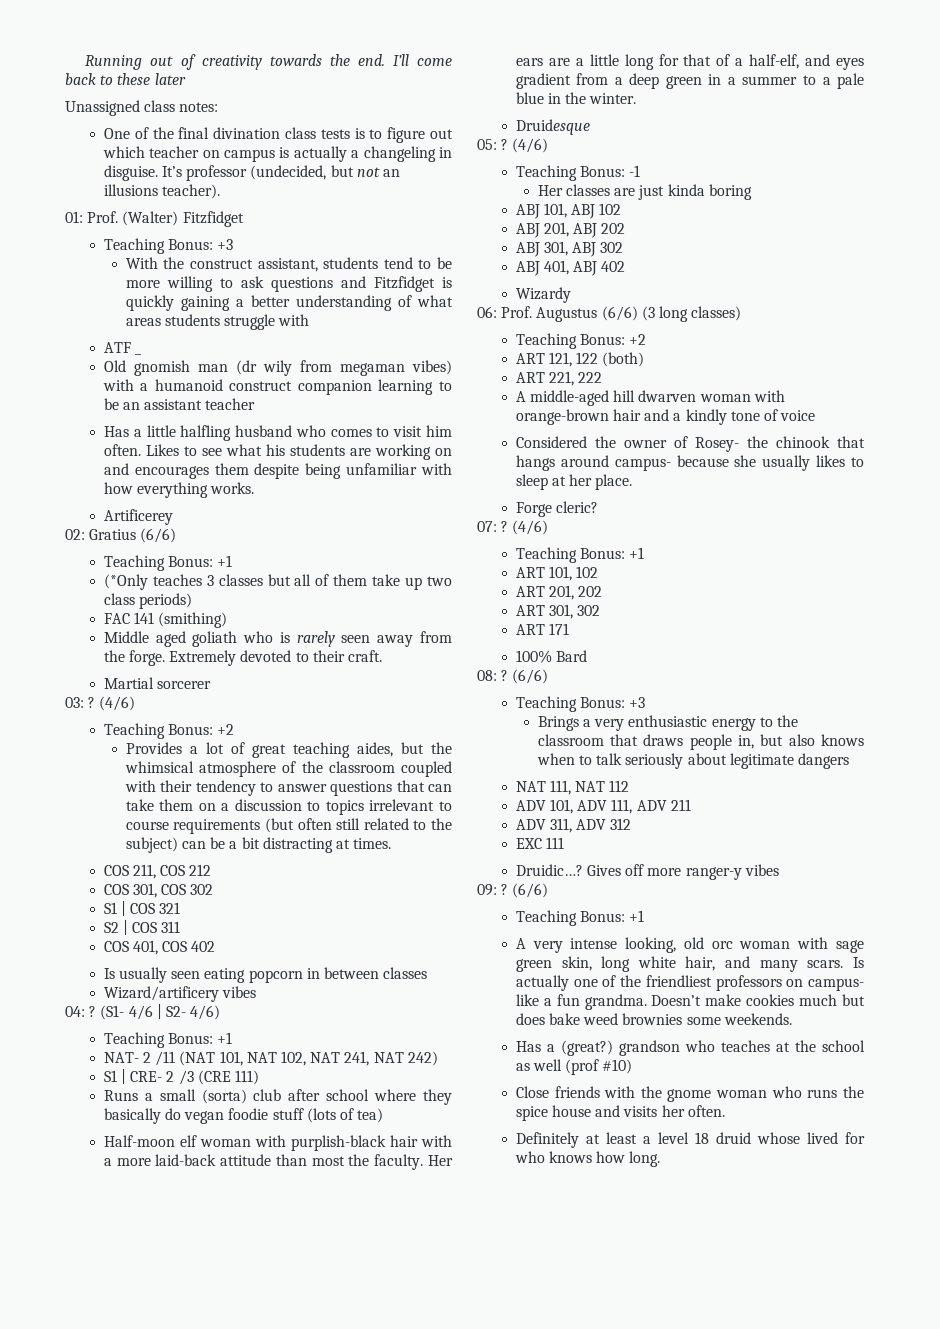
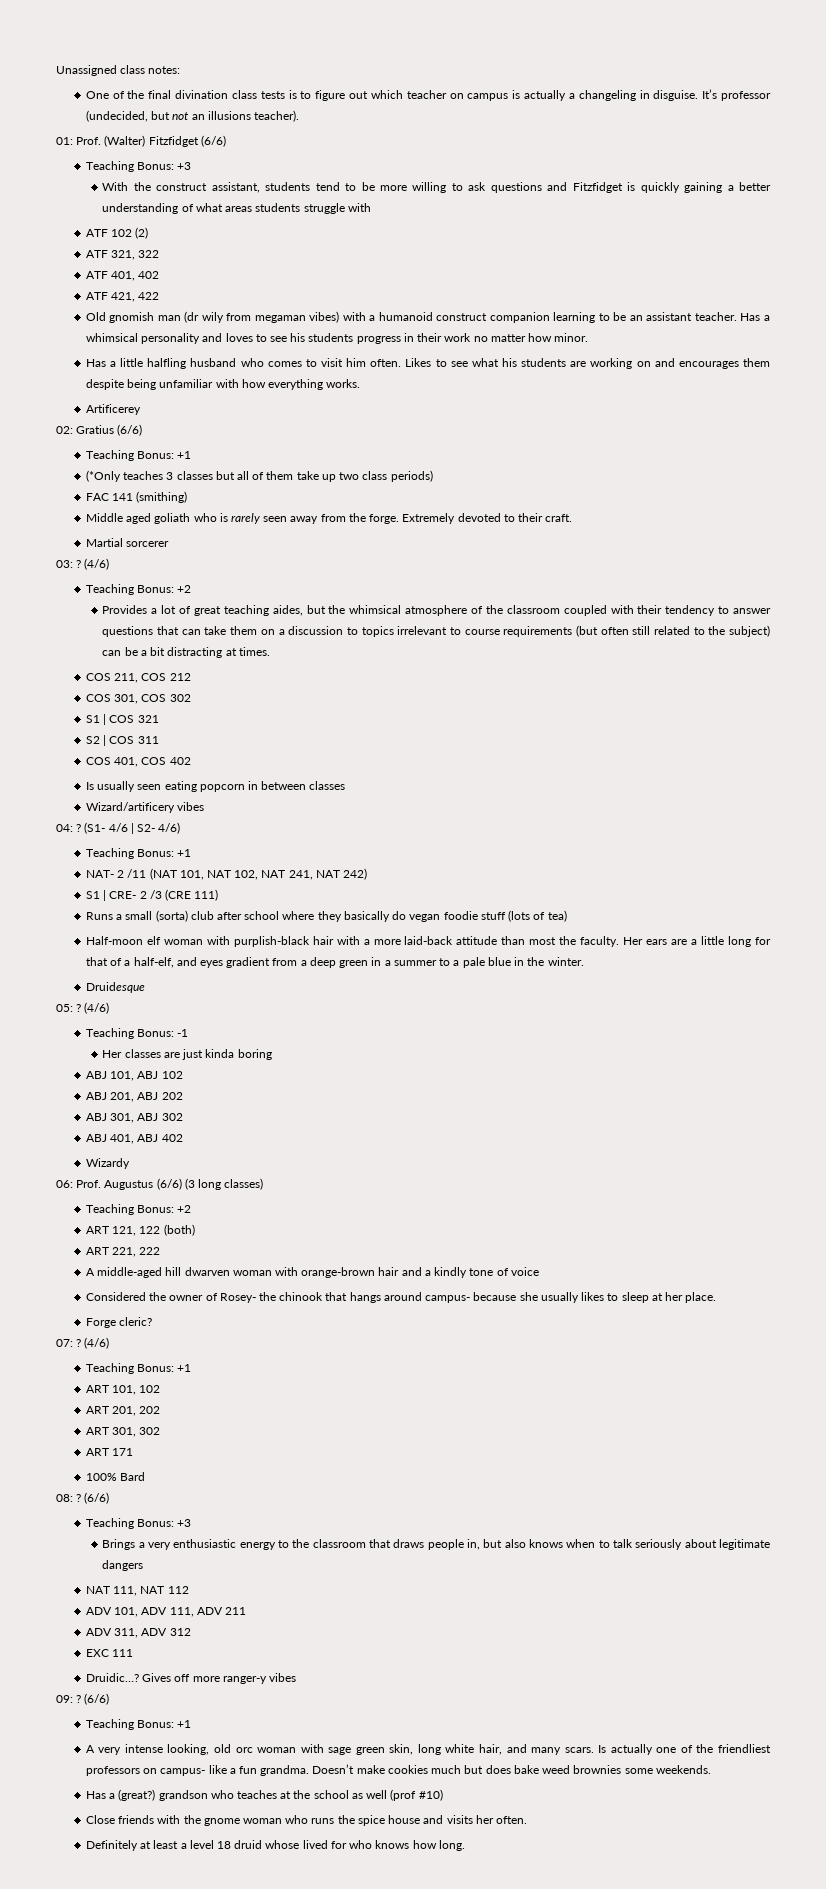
- Running out of creativity towards the end. I’ll come back to these later
- 01: Prof. (Walter) Fitzfidget
+ 01: Prof. (Walter) Fitzfidget (6/6)
- ATF _
+ ATF 102 (2)
+ ATF 321, 322
+ ATF 401, 402
+ ATF 421, 422
- Old gnomish man (dr wily from megaman vibes) with a humanoid construct companion learning to be an assistant teacher
+ Old gnomish man (dr wily from megaman vibes) with a humanoid construct companion learning to be an assistant teacher. Has a whimsical personality and loves to see his students progress in their work no matter how minor.

